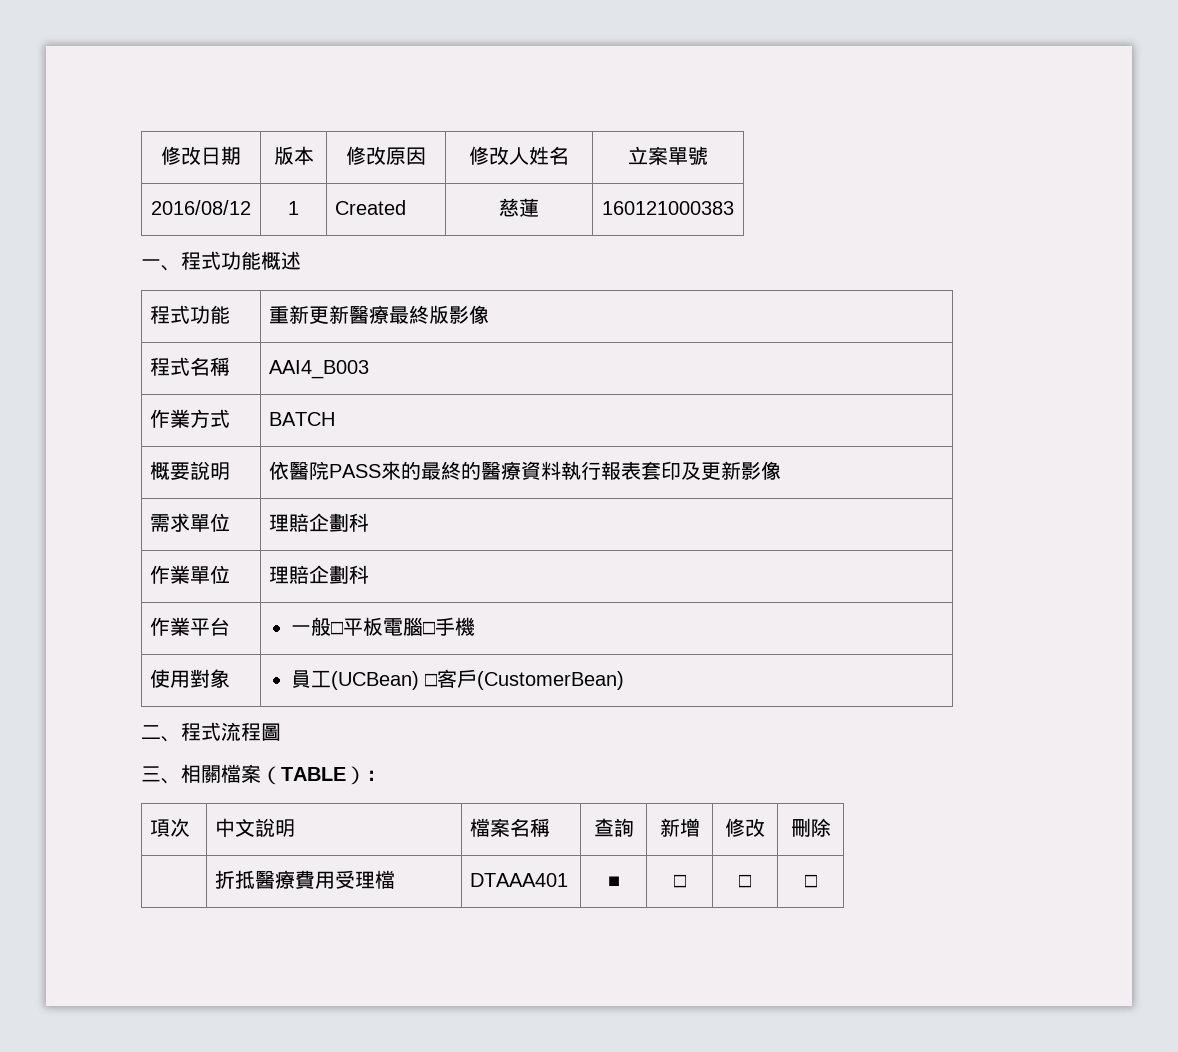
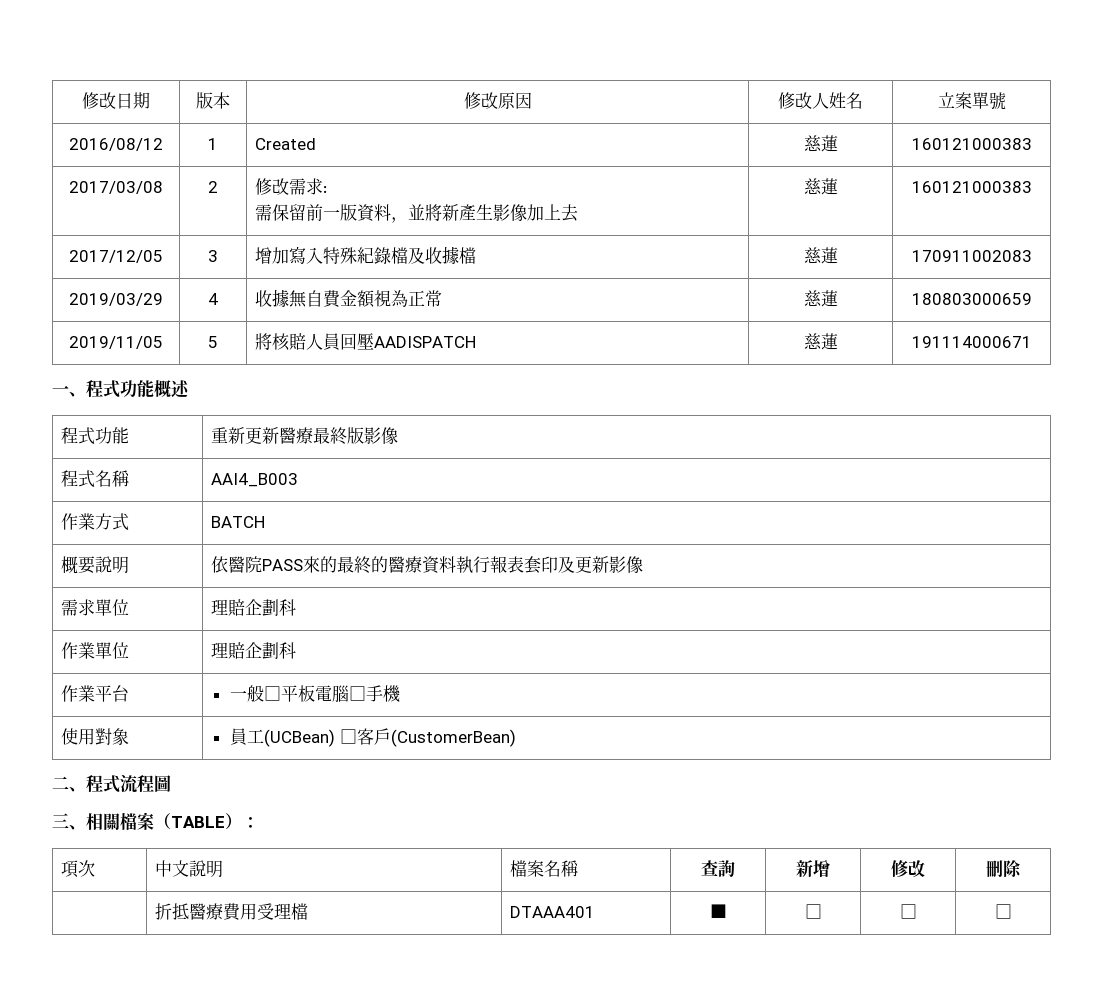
+ 2017/03/08 | 2 | 修改需求:
+ 需保留前一版資料，並將新產生影像加上去 | 慈蓮 | 160121000383
+ 2017/12/05 | 3 | 增加寫入特殊紀錄檔及收據檔 | 慈蓮 | 170911002083
+ 2019/03/29 | 4 | 收據無自費金額視為正常 | 慈蓮 | 180803000659
+ 2019/11/05 | 5 | 將核賠人員回壓AADISPATCH | 慈蓮 | 191114000671

